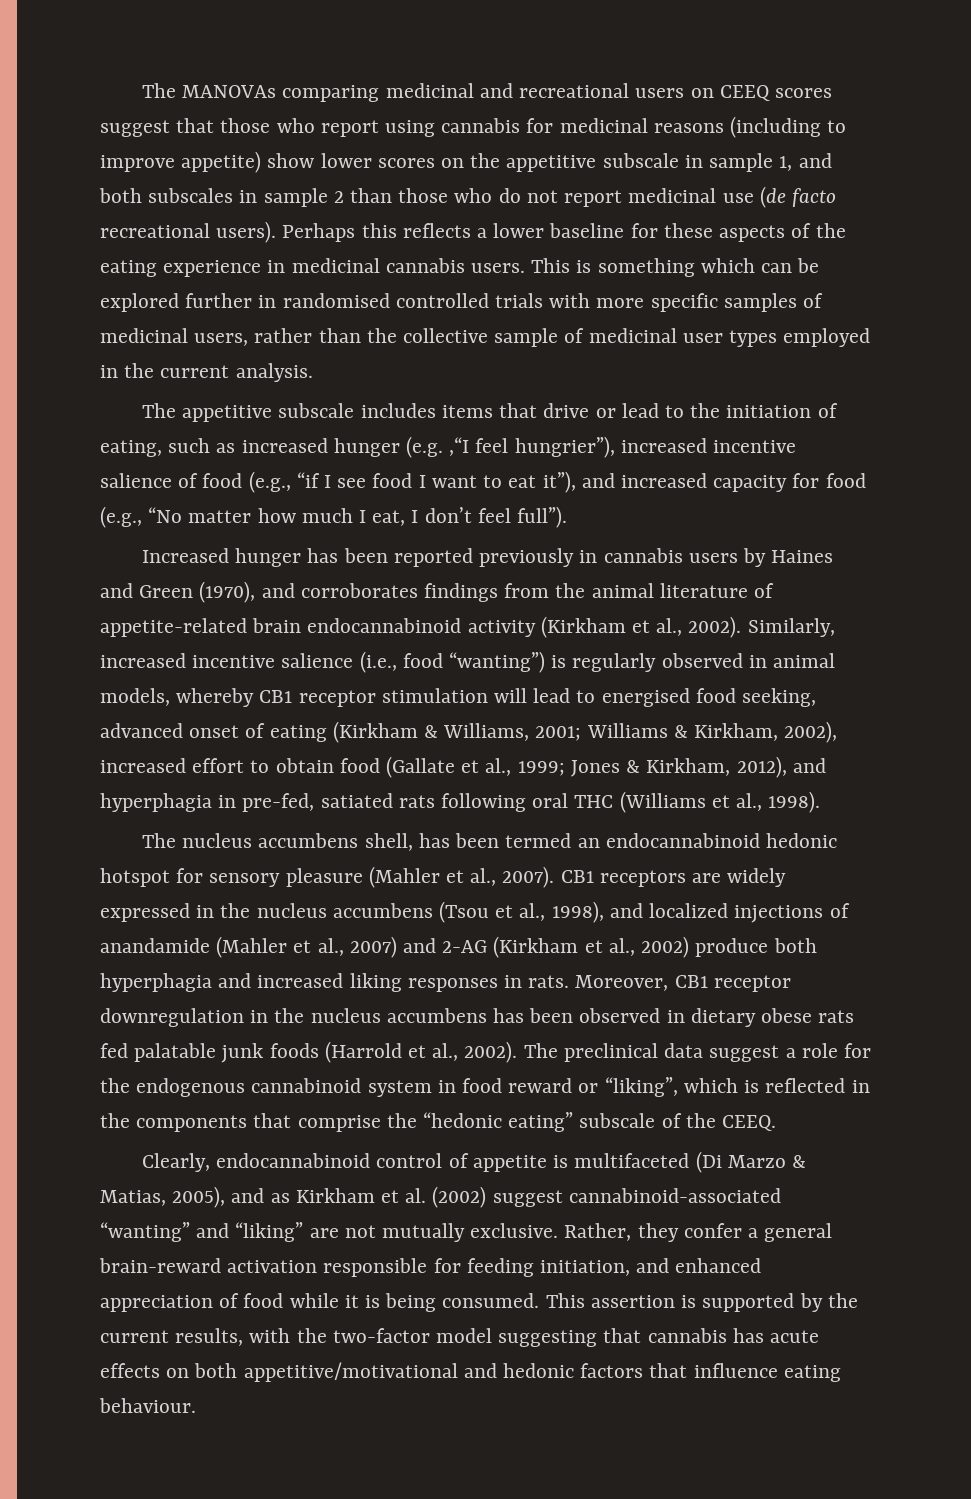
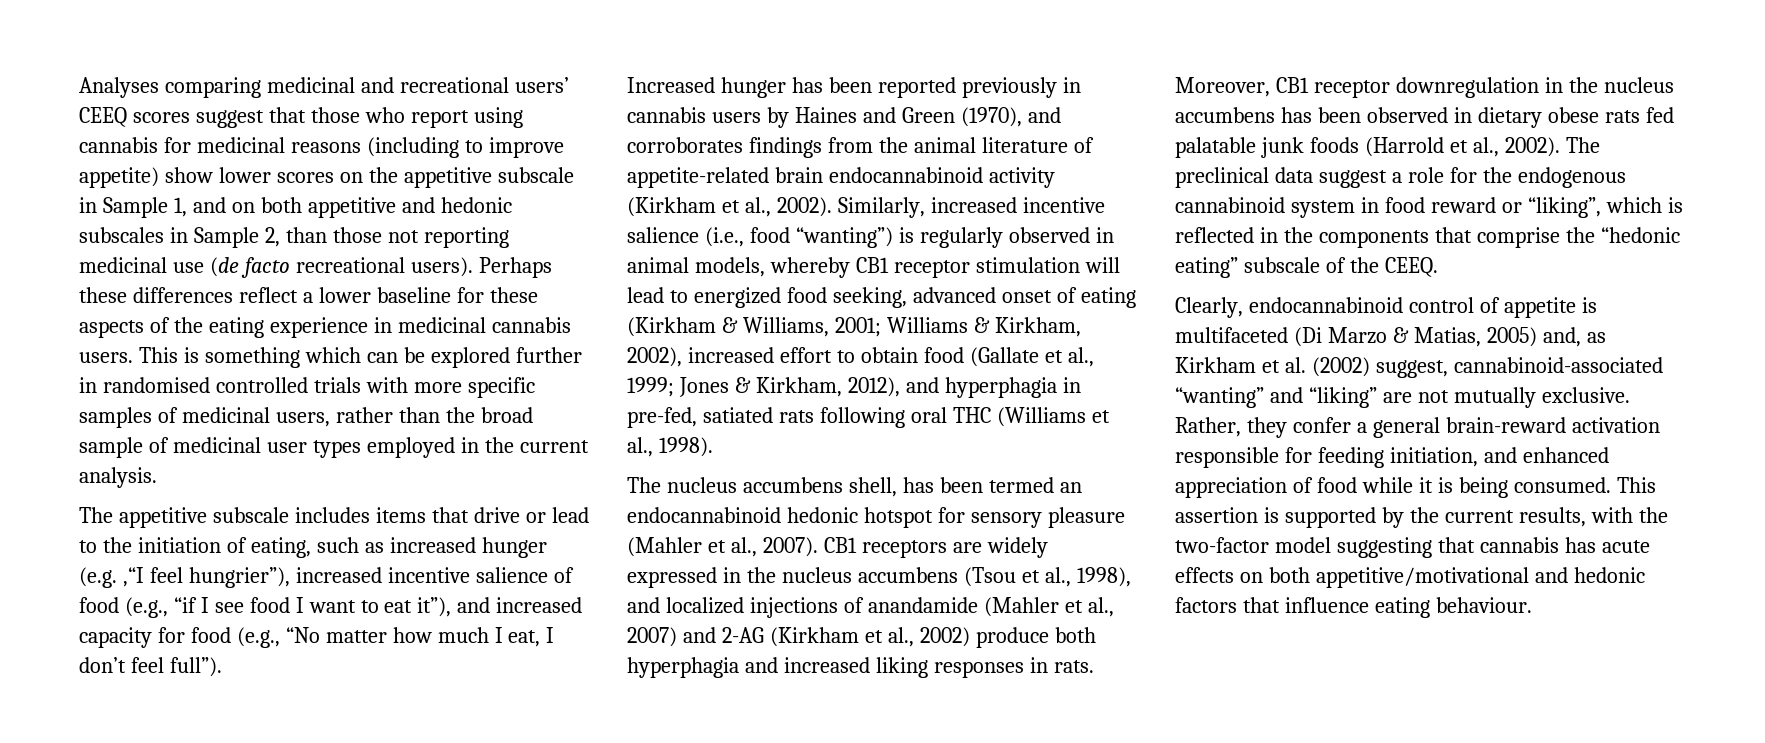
- The MANOVAs comparing medicinal and recreational users on CEEQ scores suggest that those who report using cannabis for medicinal reasons (including to improve appetite) show lower scores on the appetitive subscale in sample 1, and both subscales in sample 2 than those who do not report medicinal use (de facto recreational users).
+ Analyses comparing medicinal and recreational users’ CEEQ scores suggest that those who report using cannabis for medicinal reasons (including to improve appetite) show lower scores on the appetitive subscale in Sample 1, and on both appetitive and hedonic subscales in Sample 2, than those not reporting medicinal use (de facto recreational users).
- Perhaps this reflects a lower baseline for these aspects of the eating experience in medicinal cannabis users.
+ Perhaps these differences reflect a lower baseline for these aspects of the eating experience in medicinal cannabis users.
- This is something which can be explored further in randomised controlled trials with more specific samples of medicinal users, rather than the collective sample of medicinal user types employed in the current analysis.
+ This is something which can be explored further in randomised controlled trials with more specific samples of medicinal users, rather than the broad sample of medicinal user types employed in the current analysis.
- Similarly, increased incentive salience (i.e., food “wanting”) is regularly observed in animal models, whereby CB1 receptor stimulation will lead to energised food seeking, advanced onset of eating (Kirkham & Williams, 2001; Williams & Kirkham, 2002), increased effort to obtain food (Gallate et al., 1999; Jones & Kirkham, 2012), and hyperphagia in pre-fed, satiated rats following oral THC (Williams et al., 1998).
+ Similarly, increased incentive salience (i.e., food “wanting”) is regularly observed in animal models, whereby CB1 receptor stimulation will lead to energized food seeking, advanced onset of eating (Kirkham & Williams, 2001; Williams & Kirkham, 2002), increased effort to obtain food (Gallate et al., 1999; Jones & Kirkham, 2012), and hyperphagia in pre-fed, satiated rats following oral THC (Williams et al., 1998).
- Clearly, endocannabinoid control of appetite is multifaceted (Di Marzo & Matias, 2005), and as Kirkham et al. (2002) suggest cannabinoid-associated “wanting” and “liking” are not mutually exclusive.
+ Clearly, endocannabinoid control of appetite is multifaceted (Di Marzo & Matias, 2005) and, as Kirkham et al. (2002) suggest, cannabinoid-associated “wanting” and “liking” are not mutually exclusive.

